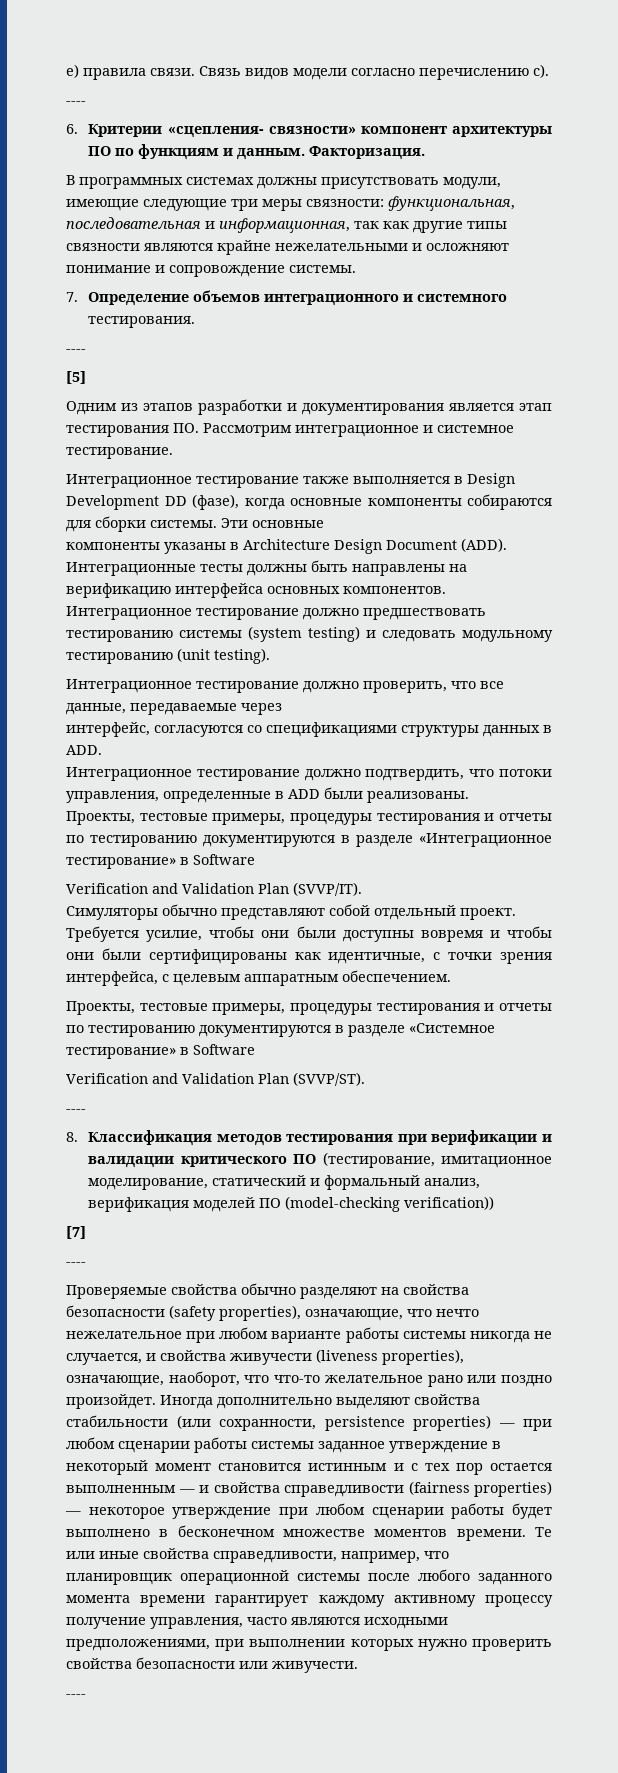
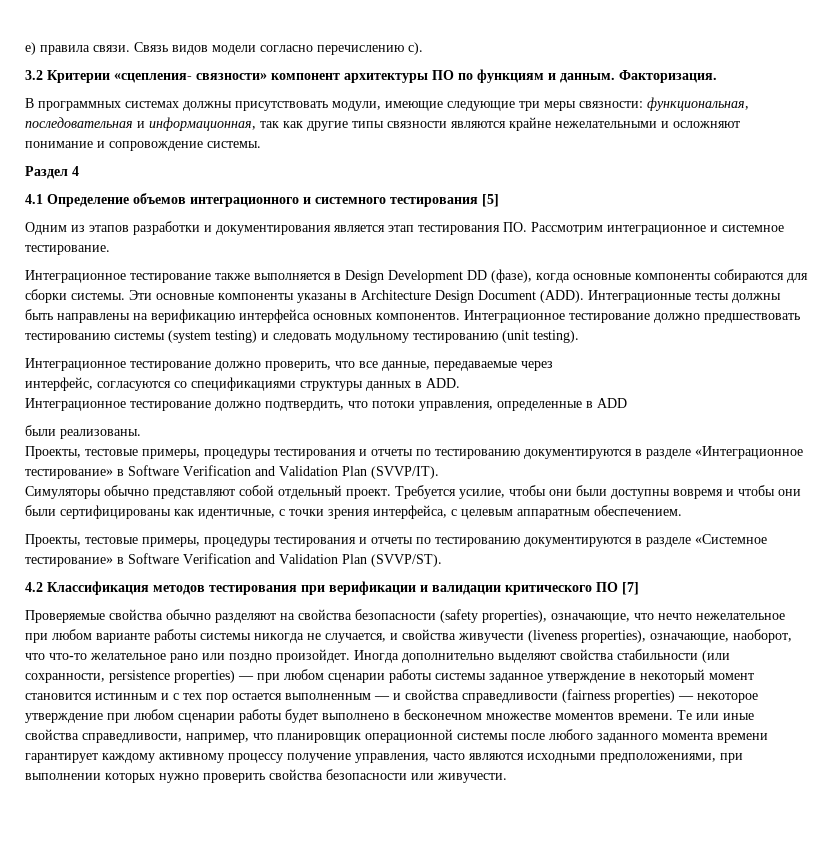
  Cвязь видов модели согласно перечислению с).
- ----
- 6. Критерии «сцепления- связности» компонент архитектуры ПО по функциям и данным.
+ 3.2 Критерии «сцепления- связности» компонент архитектуры ПО по функциям и данным.
- 7. Определение объемов интеграционного и системного тестирования.
- ----
- [5]
+ Раздел 4
+ 4.1 Определение объемов интеграционного и системного тестирования [5]
- Эти основные
- компоненты указаны в Architecture Design Document (ADD).
+ Эти основные компоненты указаны в Architecture Design Document (ADD).
- Интеграционное тестирование должно подтвердить, что потоки управления, определенные в ADD были реализованы.
+ Интеграционное тестирование должно подтвердить, что потоки управления, определенные в ADD
+ были реализованы.
- Проекты, тестовые примеры, процедуры тестирования и отчеты по тестированию документируются в разделе «Интеграционное тестирование» в Software
- Verification and Validation Plan (SVVP/IT).
+ Проекты, тестовые примеры, процедуры тестирования и отчеты по тестированию документируются в разделе «Интеграционное тестирование» в Software Verification and Validation Plan (SVVP/IT).
- Проекты, тестовые примеры, процедуры тестирования и отчеты по тестированию документируются в разделе «Системное тестирование» в Software
- Verification and Validation Plan (SVVP/ST).
- ----
- 8. Классификация методов тестирования при верификации и валидации критического ПО (тестирование, имитационное моделирование, статический и формальный анализ, верификация моделей ПО (model-checking verification))
- [7]
- ----
+ Проекты, тестовые примеры, процедуры тестирования и отчеты по тестированию документируются в разделе «Системное тестирование» в Software Verification and Validation Plan (SVVP/ST).
+ 4.2 Классификация методов тестирования при верификации и валидации критического ПО [7]
  Те или иные свойства справедливости, например, что планировщик операционной системы после любого заданного момента времени гарантирует каждому активному процессу получение управления, часто являются исходными предположениями, при выполнении которых нужно проверить свойства безопасности или живучести.
- ----

